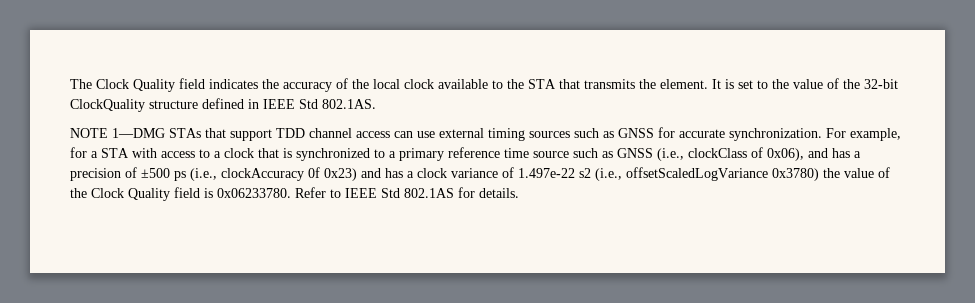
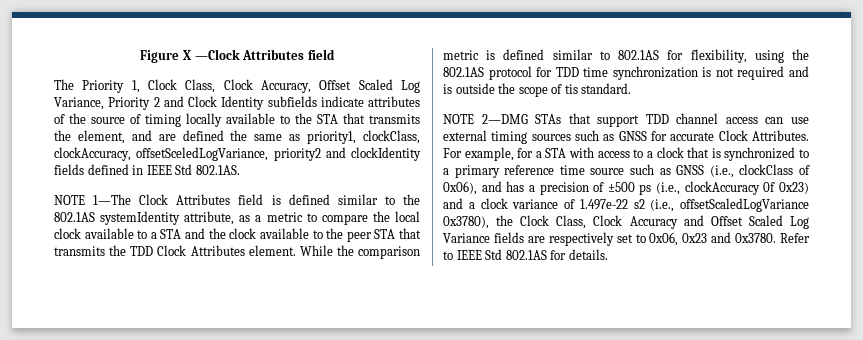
- The Clock Quality field indicates the accuracy of the local clock available to the STA that transmits the element. It is set to the value of the 32-bit ClockQuality structure defined in IEEE Std 802.1AS.
+ Figure X —Clock Attributes field
+ The Priority 1, Clock Class, Clock Accuracy, Offset Scaled Log Variance, Priority 2 and Clock Identity subfields indicate attributes of the source of timing locally available to the STA that transmits the element, and are defined the same as priority1, clockClass, clockAccuracy, offsetSceledLogVariance, priority2 and clockIdentity fields defined in IEEE Std 802.1AS.
- NOTE 1—DMG STAs that support TDD channel access can use external timing sources such as GNSS for accurate synchronization.
+ NOTE 1—The Clock Attributes field is defined similar to the 802.1AS systemIdentity attribute, as a metric to compare the local clock available to a STA and the clock available to the peer STA that transmits the TDD Clock Attributes element. While the comparison metric is defined similar to 802.1AS for flexibility, using the 802.1AS protocol for TDD time synchronization is not required and is outside the scope of tis standard.
+ NOTE 2—DMG STAs that support TDD channel access can use external timing sources such as GNSS for accurate Clock Attributes.
- For example, for a STA with access to a clock that is synchronized to a primary reference time source such as GNSS (i.e., clockClass of 0x06), and has a precision of ±500 ps (i.e., clockAccuracy 0f 0x23) and has a clock variance of 1.497e-22 s2 (i.e., offsetScaledLogVariance 0x3780) the value of the Clock Quality field is 0x06233780.
+ For example, for a STA with access to a clock that is synchronized to a primary reference time source such as GNSS (i.e., clockClass of 0x06), and has a precision of ±500 ps (i.e., clockAccuracy 0f 0x23) and a clock variance of 1.497e-22 s2 (i.e., offsetScaledLogVariance 0x3780), the Clock Class, Clock Accuracy and Offset Scaled Log Variance fields are respectively set to 0x06, 0x23 and 0x3780.

